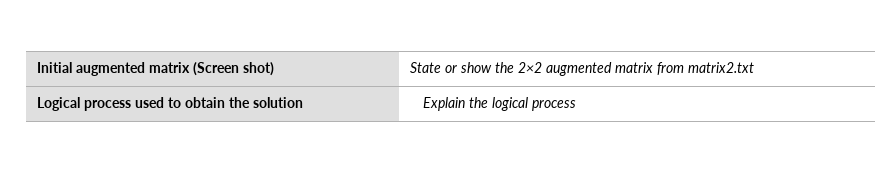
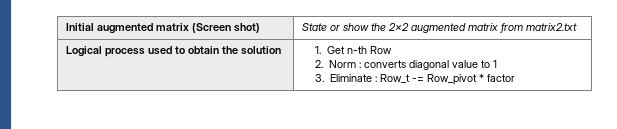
- Logical process used to obtain the solution | Explain the logical process
+ Logical process used to obtain the solution | 1. Get n-th Row
+ 2. Norm : converts diagonal value to 1
+ 3. Eliminate : Row_t -= Row_pivot * factor

